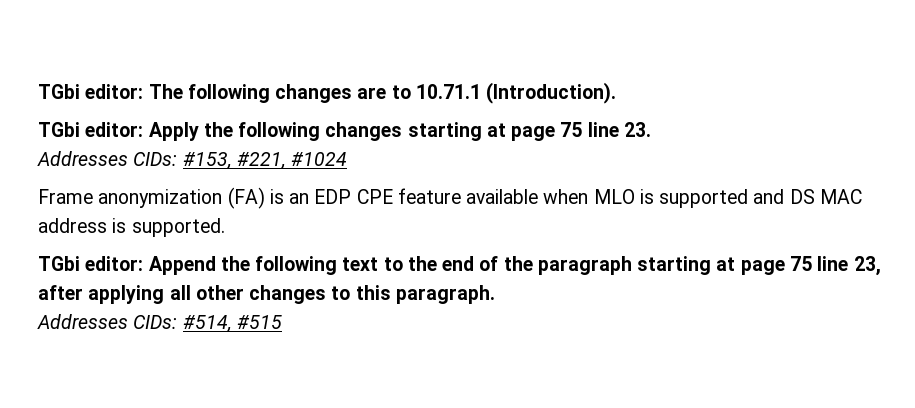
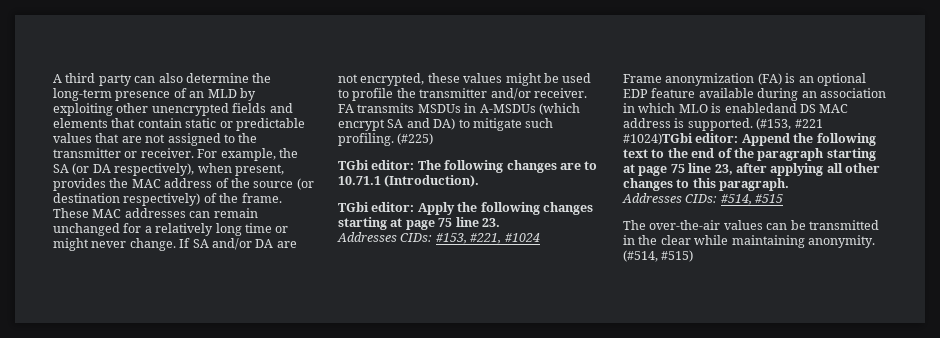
+ A third party can also determine the long-term presence of an MLD by exploiting other unencrypted fields and elements that contain static or predictable values that are not assigned to the transmitter or receiver. For example, the SA (or DA respectively), when present, provides the MAC address of the source (or destination respectively) of the frame. These MAC addresses can remain unchanged for a relatively long time or might never change. If SA and/or DA are not encrypted, these values might be used to profile the transmitter and/or receiver. FA transmits MSDUs in A-MSDUs (which encrypt SA and DA) to mitigate such profiling. (#225)
- Frame anonymization (FA) is an EDP CPE feature available when MLO is supported and DS MAC address is supported.
- TGbi editor: Append the following text to the end of the paragraph starting at page 75 line 23, after applying all other changes to this paragraph.
+ Frame anonymization (FA) is an optional EDP feature available during an association in which MLO is enabledand DS MAC address is supported. (#153, #221 #1024)TGbi editor: Append the following text to the end of the paragraph starting at page 75 line 23, after applying all other changes to this paragraph.
+ The over-the-air values can be transmitted in the clear while maintaining anonymity. (#514, #515)

